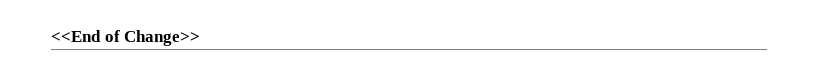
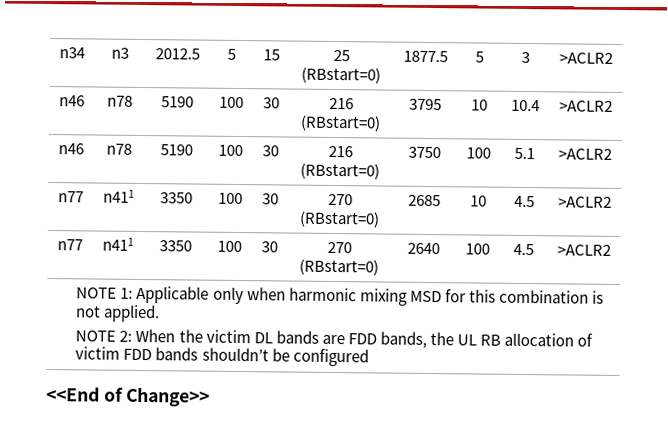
+ n34 | n3 | 2012.5 | 5 | 15 | 25 (RBstart=0) | 1877.5 | 5 | 3 | >ACLR2
+ n46 | n78 | 5190 | 100 | 30 | 216 (RBstart=0) | 3795 | 10 | 10.4 | >ACLR2
+ n46 | n78 | 5190 | 100 | 30 | 216 (RBstart=0) | 3750 | 100 | 5.1 | >ACLR2
+ n77 | n411 | 3350 | 100 | 30 | 270 (RBstart=0) | 2685 | 10 | 4.5 | >ACLR2
+ n77 | n411 | 3350 | 100 | 30 | 270 (RBstart=0) | 2640 | 100 | 4.5 | >ACLR2
+ NOTE 1: Applicable only when harmonic mixing MSD for this combination is not applied.
+ NOTE 2: When the victim DL bands are FDD bands, the UL RB allocation of victim FDD bands shouldn’t be configured

